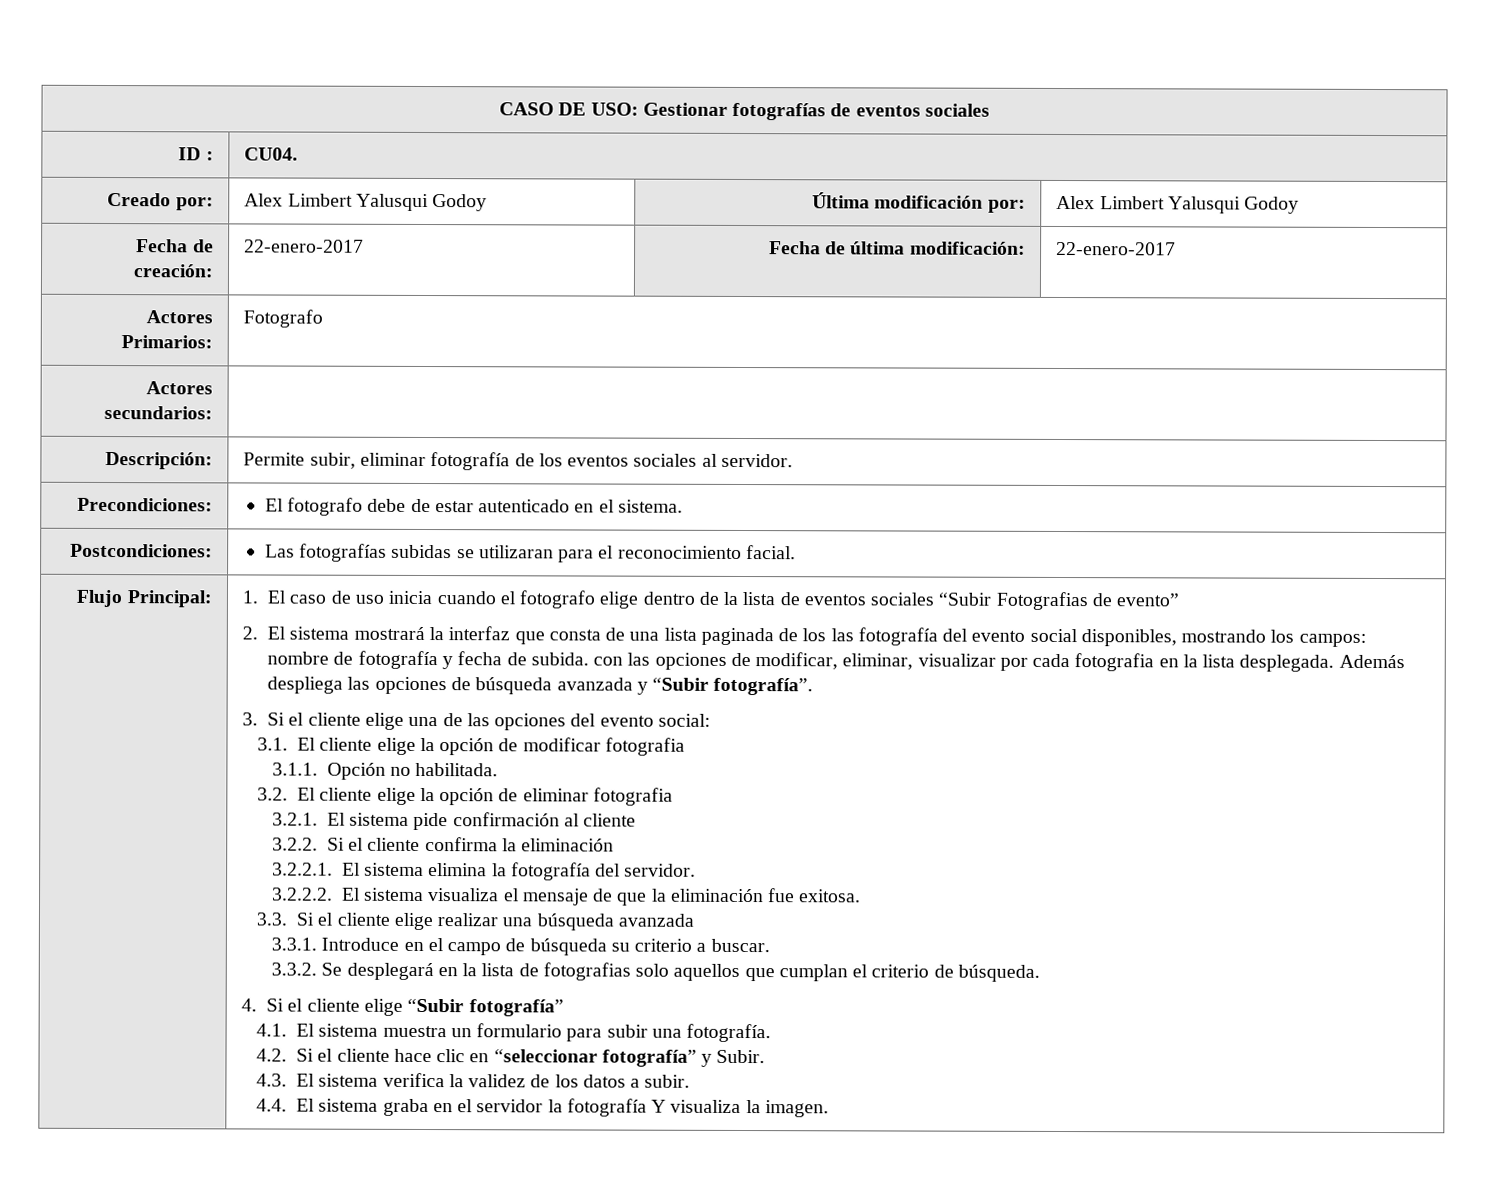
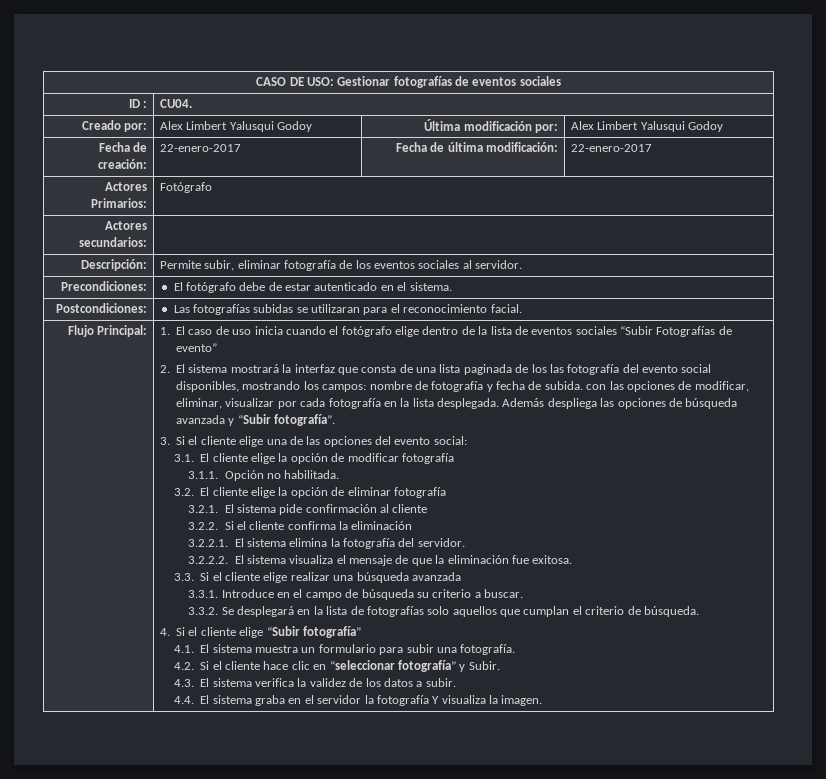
- Actores Primarios: | Fotografo
+ Actores Primarios: | Fotógrafo
- Precondiciones: | El fotografo debe de estar autenticado en el sistema.
+ Precondiciones: | El fotógrafo debe de estar autenticado en el sistema.
- 1. El caso de uso inicia cuando el fotografo elige dentro de la lista de eventos sociales “Subir Fotografias de evento”
+ 1. El caso de uso inicia cuando el fotógrafo elige dentro de la lista de eventos sociales “Subir Fotografías de evento”
- 2. El sistema mostrará la interfaz que consta de una lista paginada de los las fotografía del evento social disponibles, mostrando los campos: nombre de fotografía y fecha de subida. con las opciones de modificar, eliminar, visualizar por cada fotografia en la lista desplegada.
+ 2. El sistema mostrará la interfaz que consta de una lista paginada de los las fotografía del evento social disponibles, mostrando los campos: nombre de fotografía y fecha de subida. con las opciones de modificar, eliminar, visualizar por cada fotografía en la lista desplegada.
- 3.1. El cliente elige la opción de modificar fotografia
+ 3.1. El cliente elige la opción de modificar fotografía
- 3.2. El cliente elige la opción de eliminar fotografia
+ 3.2. El cliente elige la opción de eliminar fotografía
- 3.3.2. Se desplegará en la lista de fotografias solo aquellos que cumplan el criterio de búsqueda.
+ 3.3.2. Se desplegará en la lista de fotografías solo aquellos que cumplan el criterio de búsqueda.

